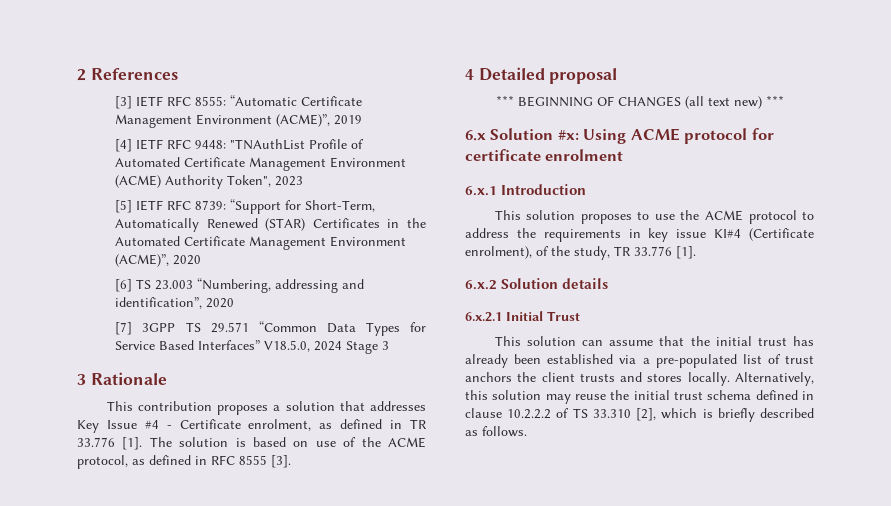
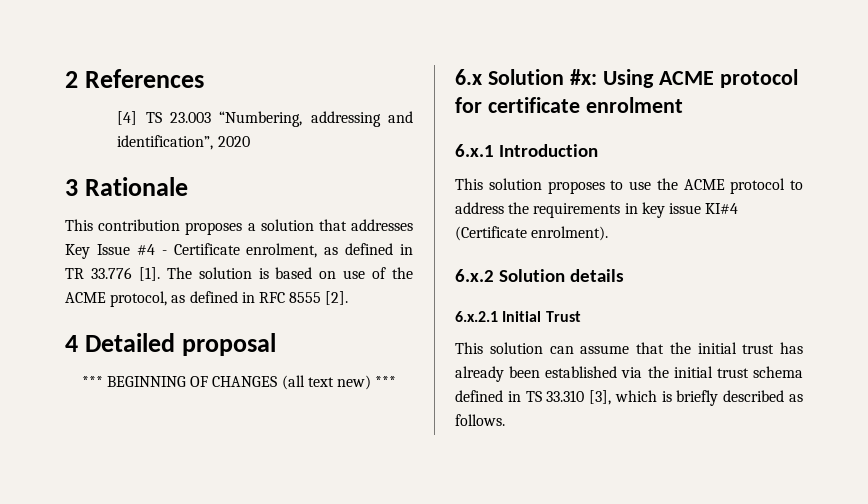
- [3] IETF RFC 8555: “Automatic Certificate Management Environment (ACME)”, 2019
- [4] IETF RFC 9448: "TNAuthList Profile of Automated Certificate Management Environment (ACME) Authority Token", 2023
- [5] IETF RFC 8739: “Support for Short-Term, Automatically Renewed (STAR) Certificates in the Automated Certificate Management Environment (ACME)”, 2020
- [6] TS 23.003 “Numbering, addressing and identification”, 2020
+ [4] TS 23.003 “Numbering, addressing and identification”, 2020
- [7] 3GPP TS 29.571 “Common Data Types for Service Based Interfaces” V18.5.0, 2024 Stage 3
- The solution is based on use of the ACME protocol, as defined in RFC 8555 [3].
+ The solution is based on use of the ACME protocol, as defined in RFC 8555 [2].
- This solution proposes to use the ACME protocol to address the requirements in key issue KI#4 (Certificate enrolment), of the study, TR 33.776 [1].
+ This solution proposes to use the ACME protocol to address the requirements in key issue KI#4 (Certificate enrolment).
- This solution can assume that the initial trust has already been established via a pre-populated list of trust anchors the client trusts and stores locally. Alternatively, this solution may reuse the initial trust schema defined in clause 10.2.2.2 of TS 33.310 [2], which is briefly described as follows.
+ This solution can assume that the initial trust has already been established via the initial trust schema defined in TS 33.310 [3], which is briefly described as follows.

